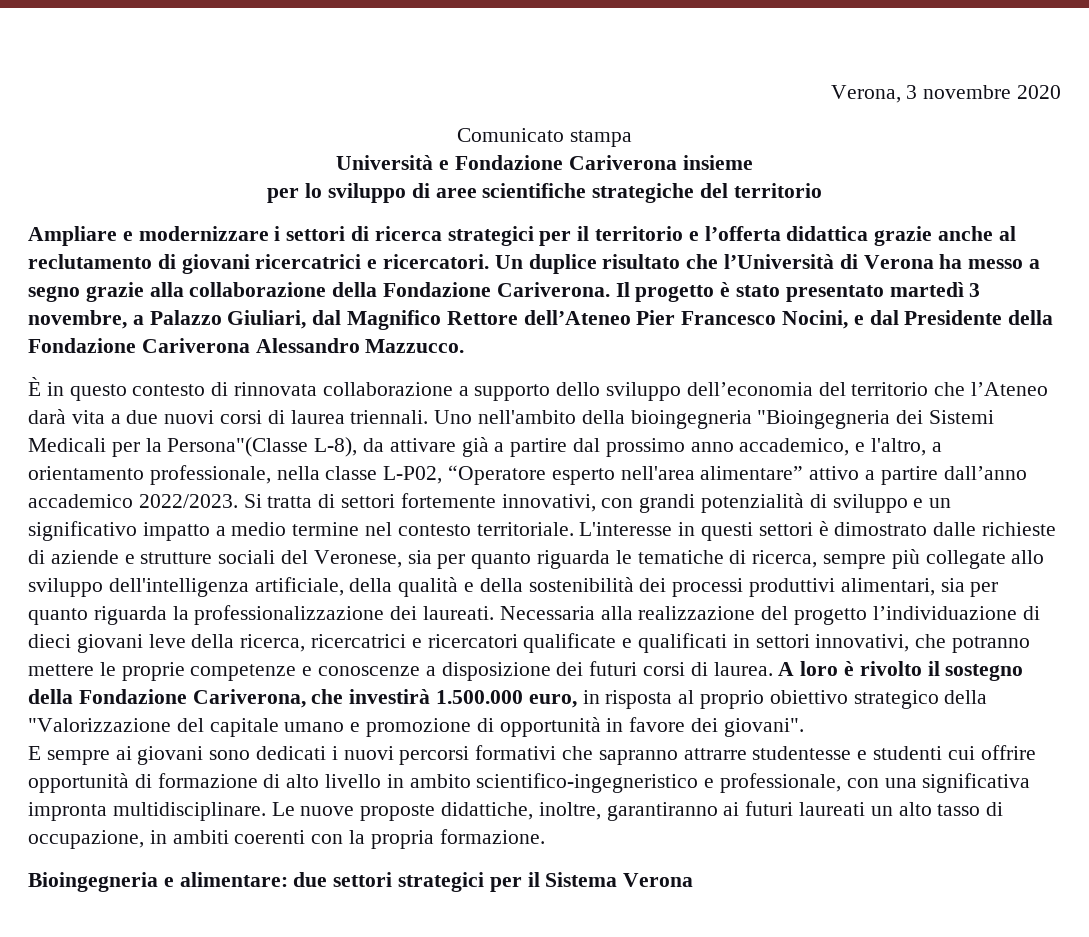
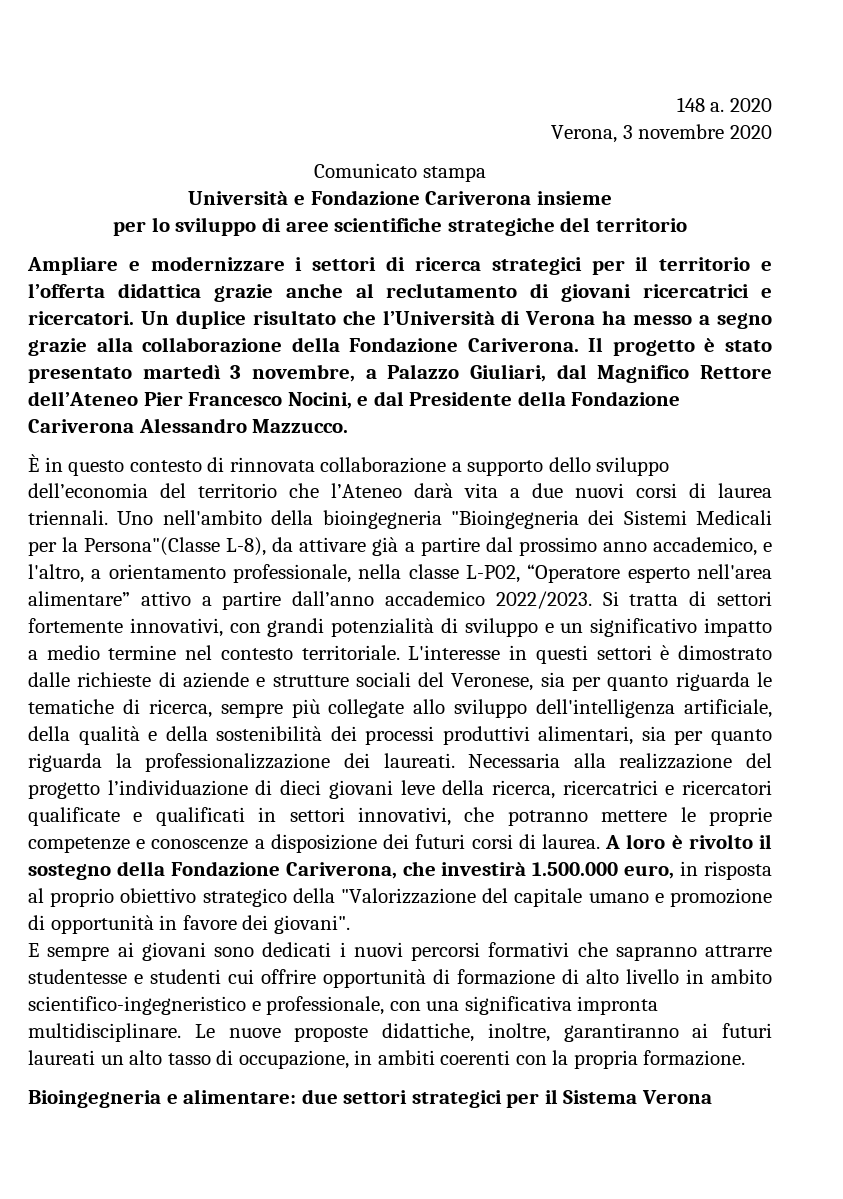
+ 148 a. 2020

